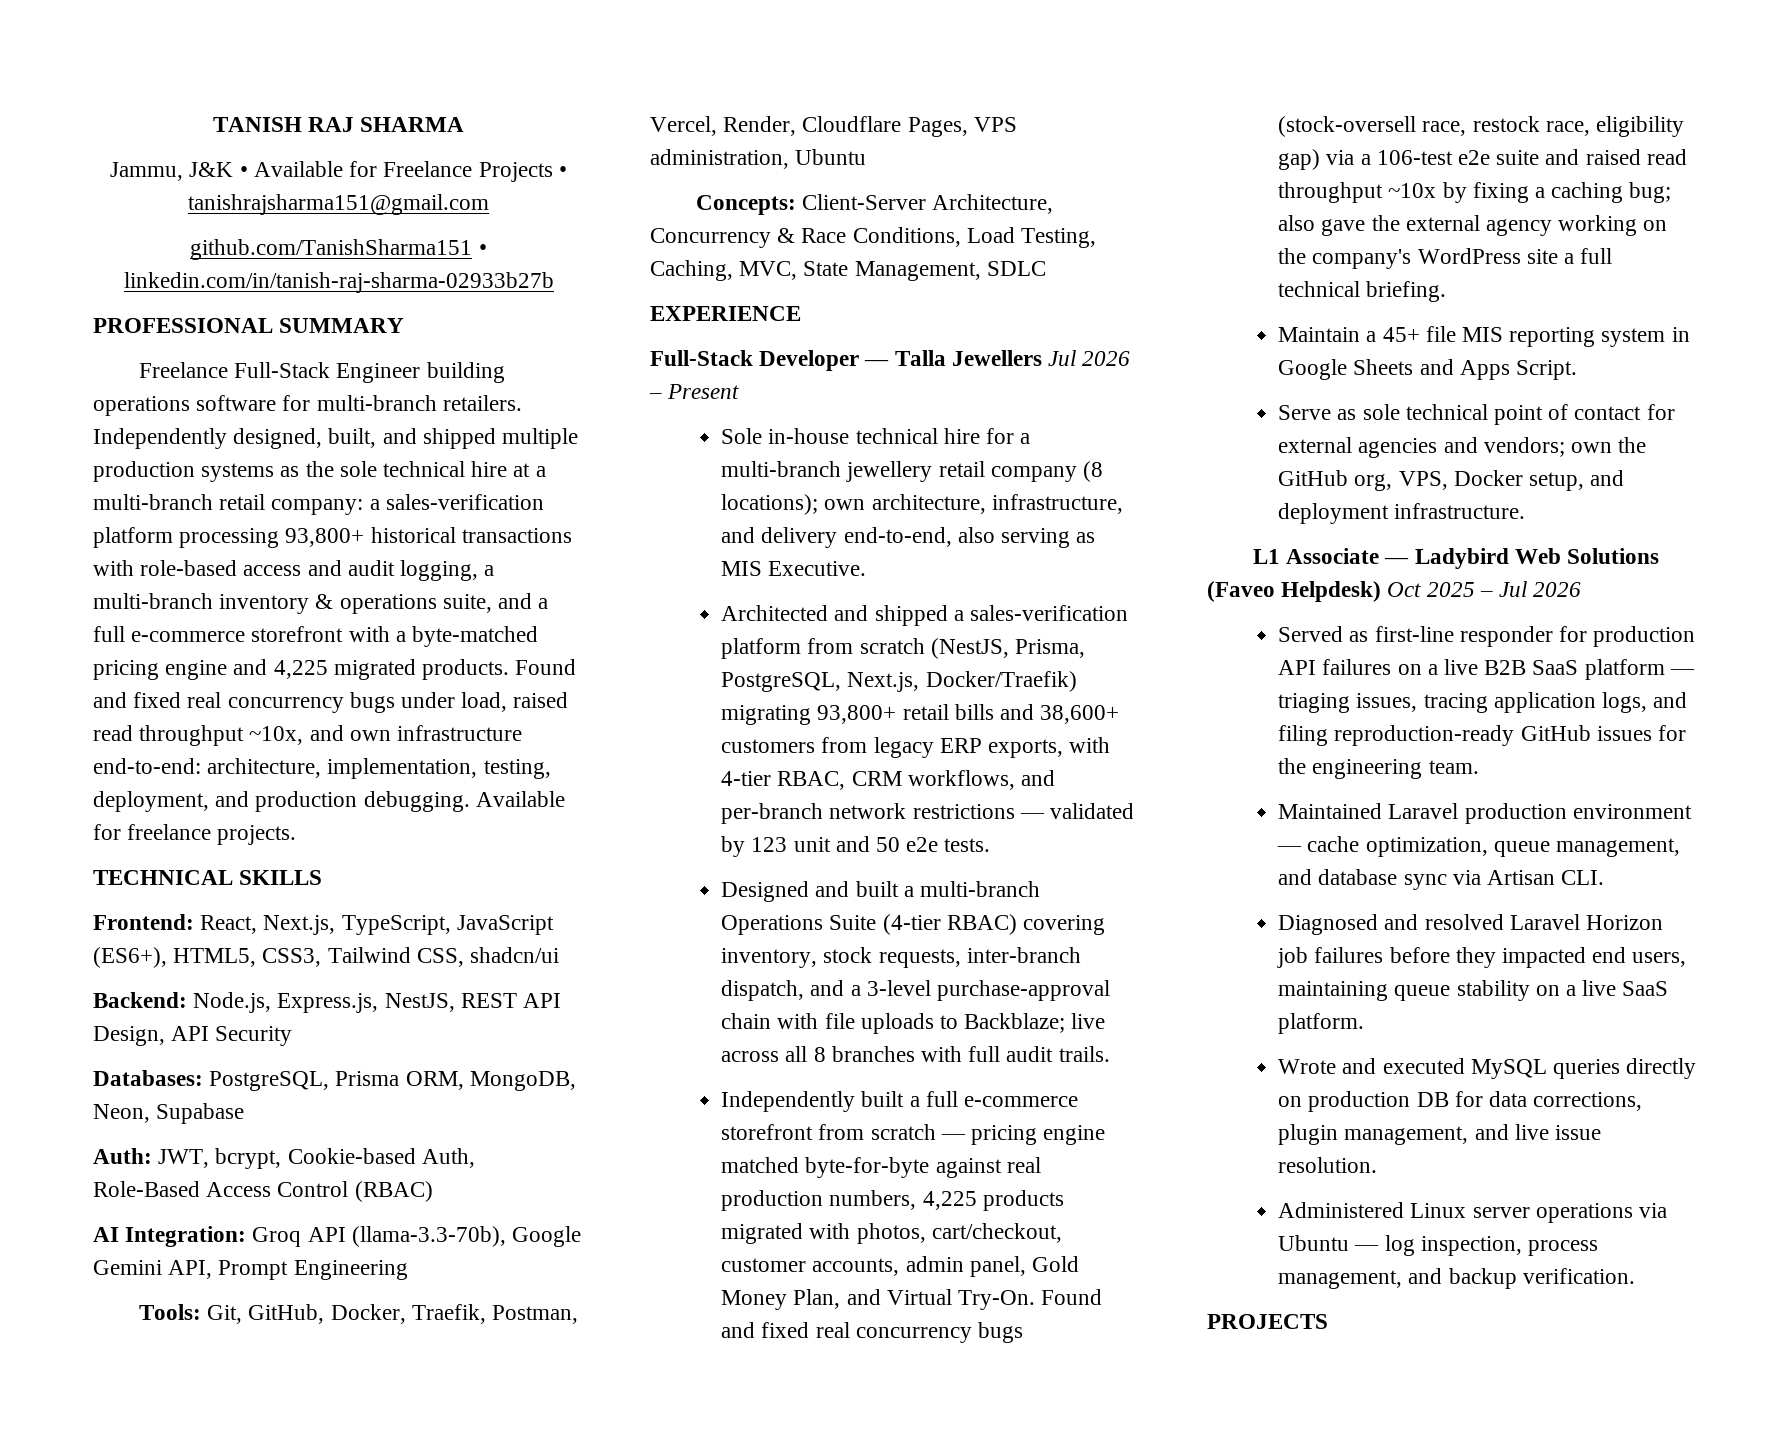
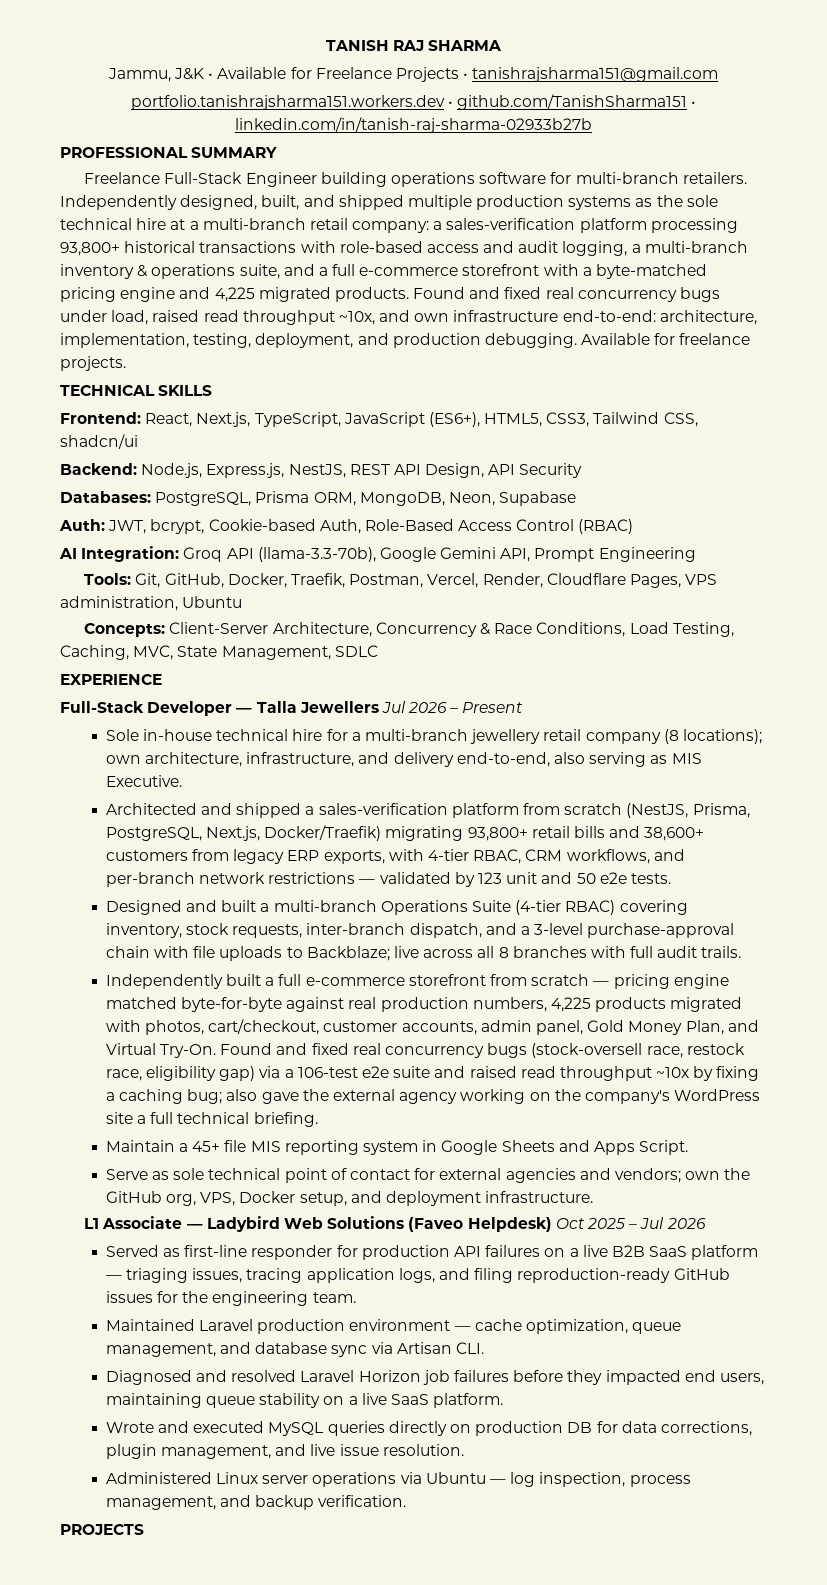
- github.com/TanishSharma151 • linkedin.com/in/tanish-raj-sharma-02933b27b
+ portfolio.tanishrajsharma151.workers.dev • github.com/TanishSharma151 • linkedin.com/in/tanish-raj-sharma-02933b27b

